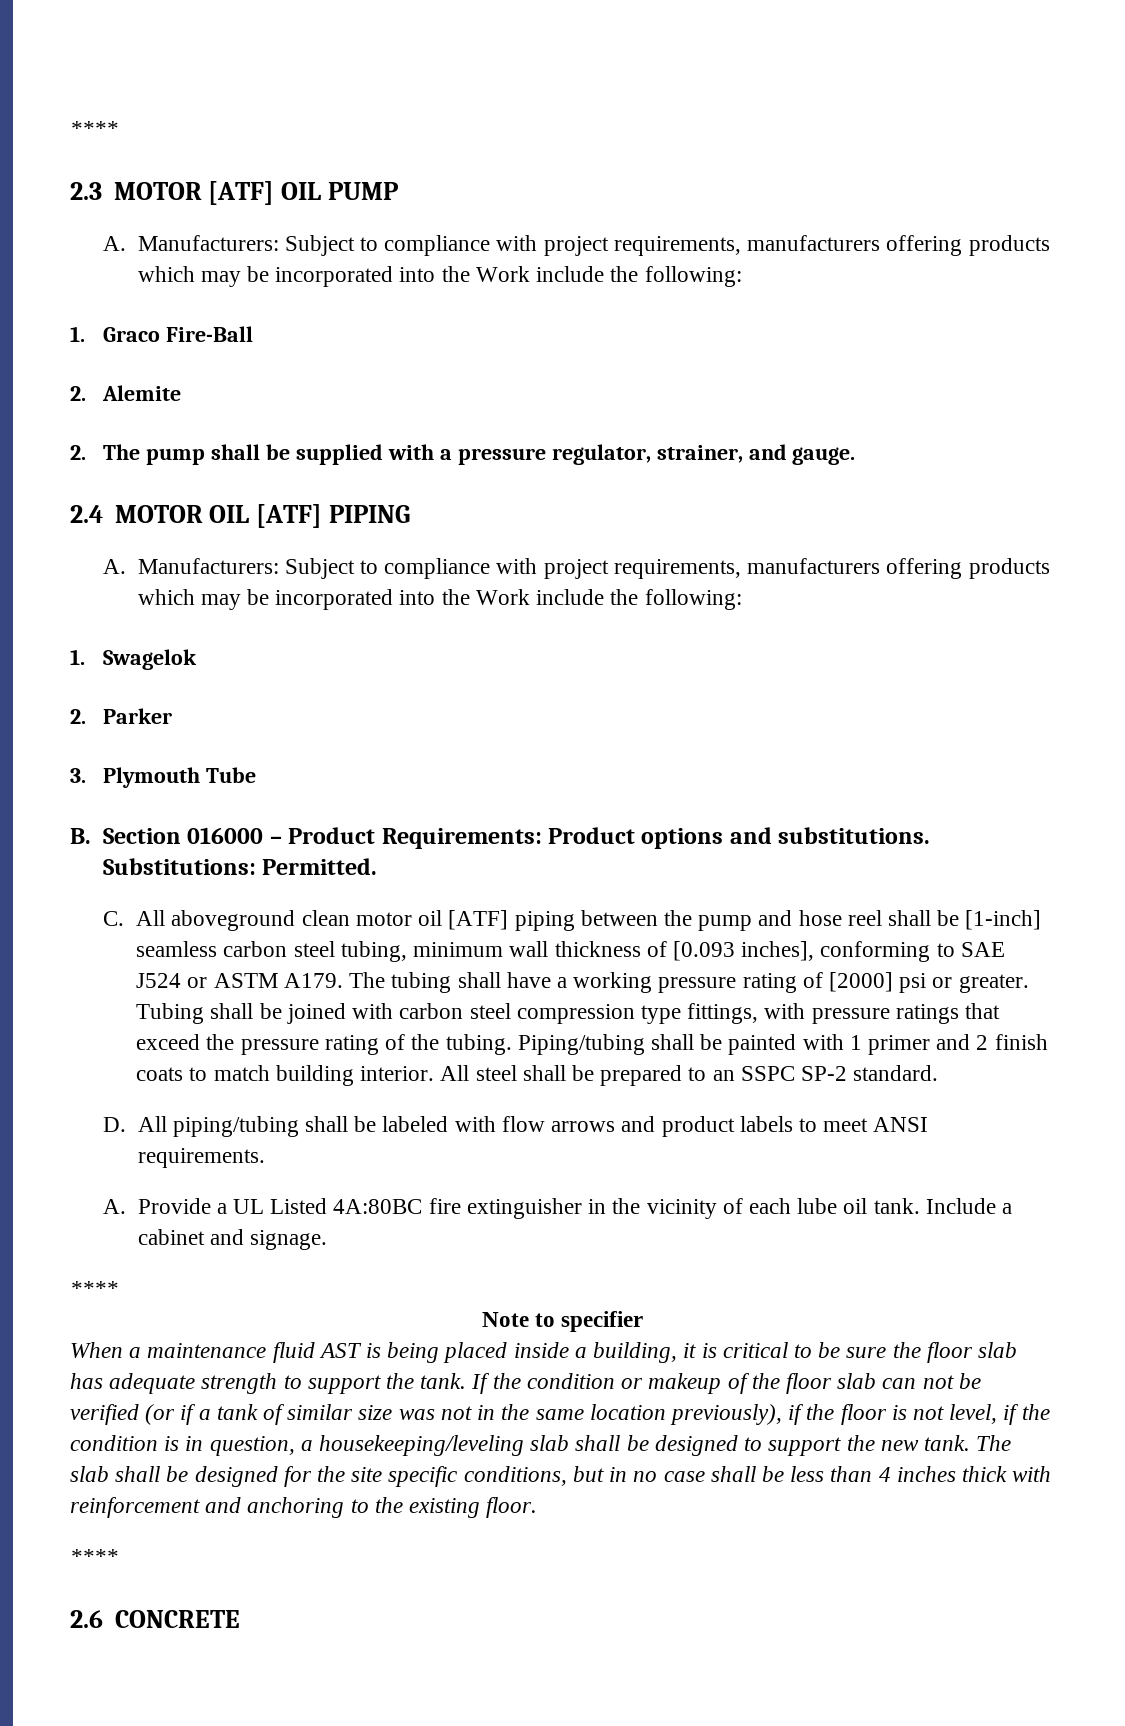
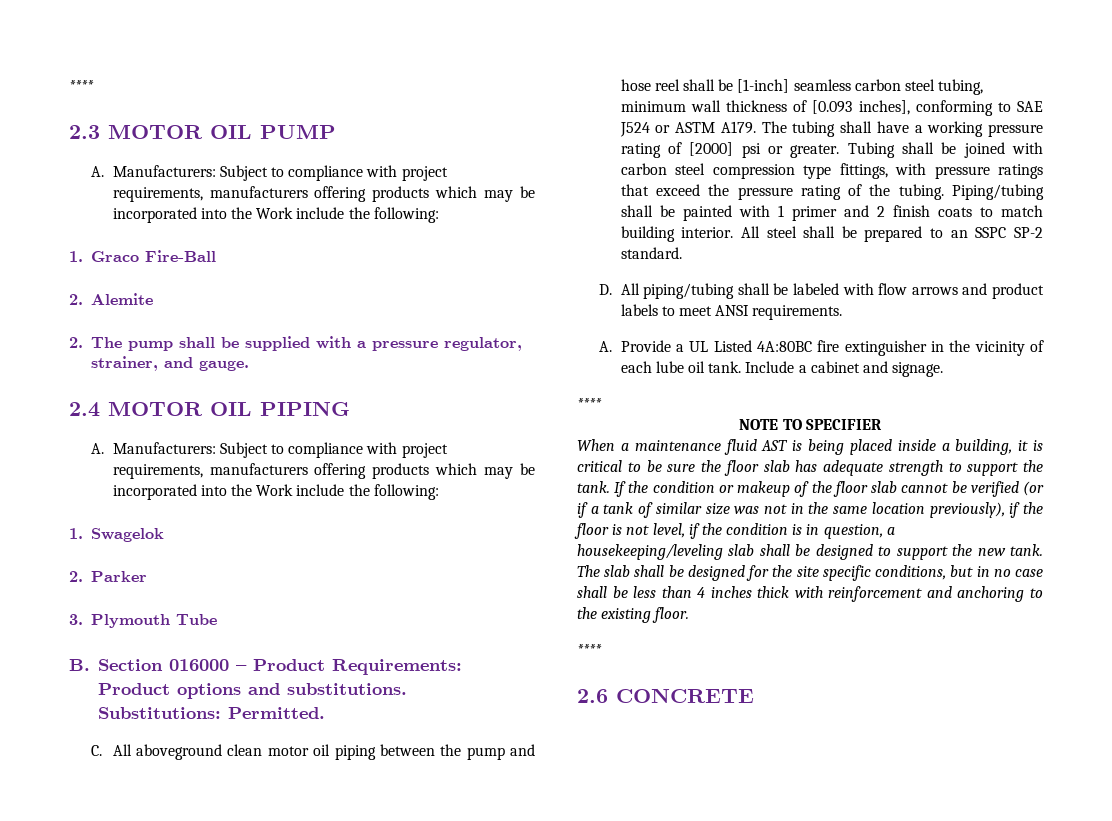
- 2.3 MOTOR [ATF] OIL PUMP
+ 2.3 MOTOR OIL PUMP
- 2.4 MOTOR OIL [ATF] PIPING
+ 2.4 MOTOR OIL PIPING
- C. All aboveground clean motor oil [ATF] piping between the pump and hose reel shall be [1-inch] seamless carbon steel tubing, minimum wall thickness of [0.093 inches], conforming to SAE J524 or ASTM A179.
+ C. All aboveground clean motor oil piping between the pump and hose reel shall be [1-inch] seamless carbon steel tubing, minimum wall thickness of [0.093 inches], conforming to SAE J524 or ASTM A179.
- Note to specifier
+ NOTE TO SPECIFIER
- If the condition or makeup of the floor slab can not be verified (or if a tank of similar size was not in the same location previously), if the floor is not level, if the condition is in question, a housekeeping/leveling slab shall be designed to support the new tank.
+ If the condition or makeup of the floor slab cannot be verified (or if a tank of similar size was not in the same location previously), if the floor is not level, if the condition is in question, a housekeeping/leveling slab shall be designed to support the new tank.

